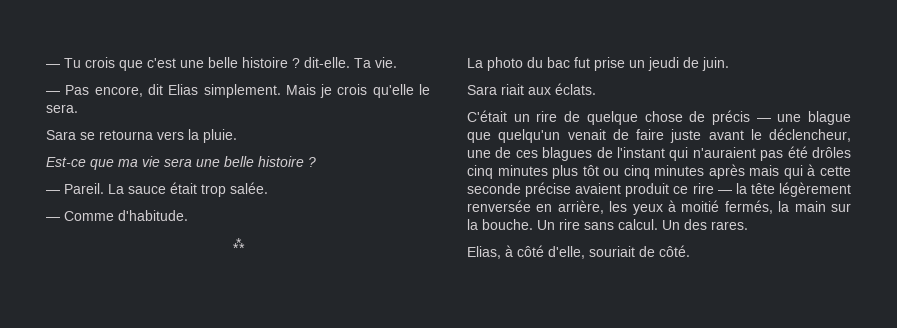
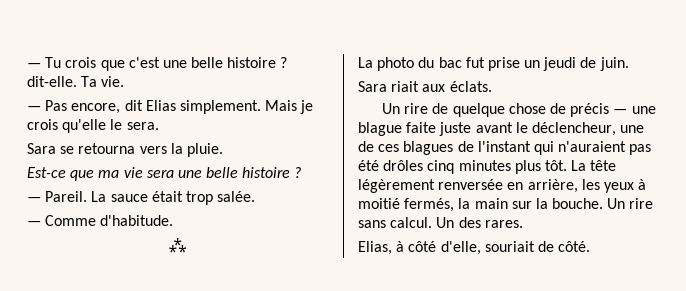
- C'était un rire de quelque chose de précis — une blague que quelqu'un venait de faire juste avant le déclencheur, une de ces blagues de l'instant qui n'auraient pas été drôles cinq minutes plus tôt ou cinq minutes après mais qui à cette seconde précise avaient produit ce rire — la tête légèrement renversée en arrière, les yeux à moitié fermés, la main sur la bouche.
+ Un rire de quelque chose de précis — une blague faite juste avant le déclencheur, une de ces blagues de l'instant qui n'auraient pas été drôles cinq minutes plus tôt. La tête légèrement renversée en arrière, les yeux à moitié fermés, la main sur la bouche.

